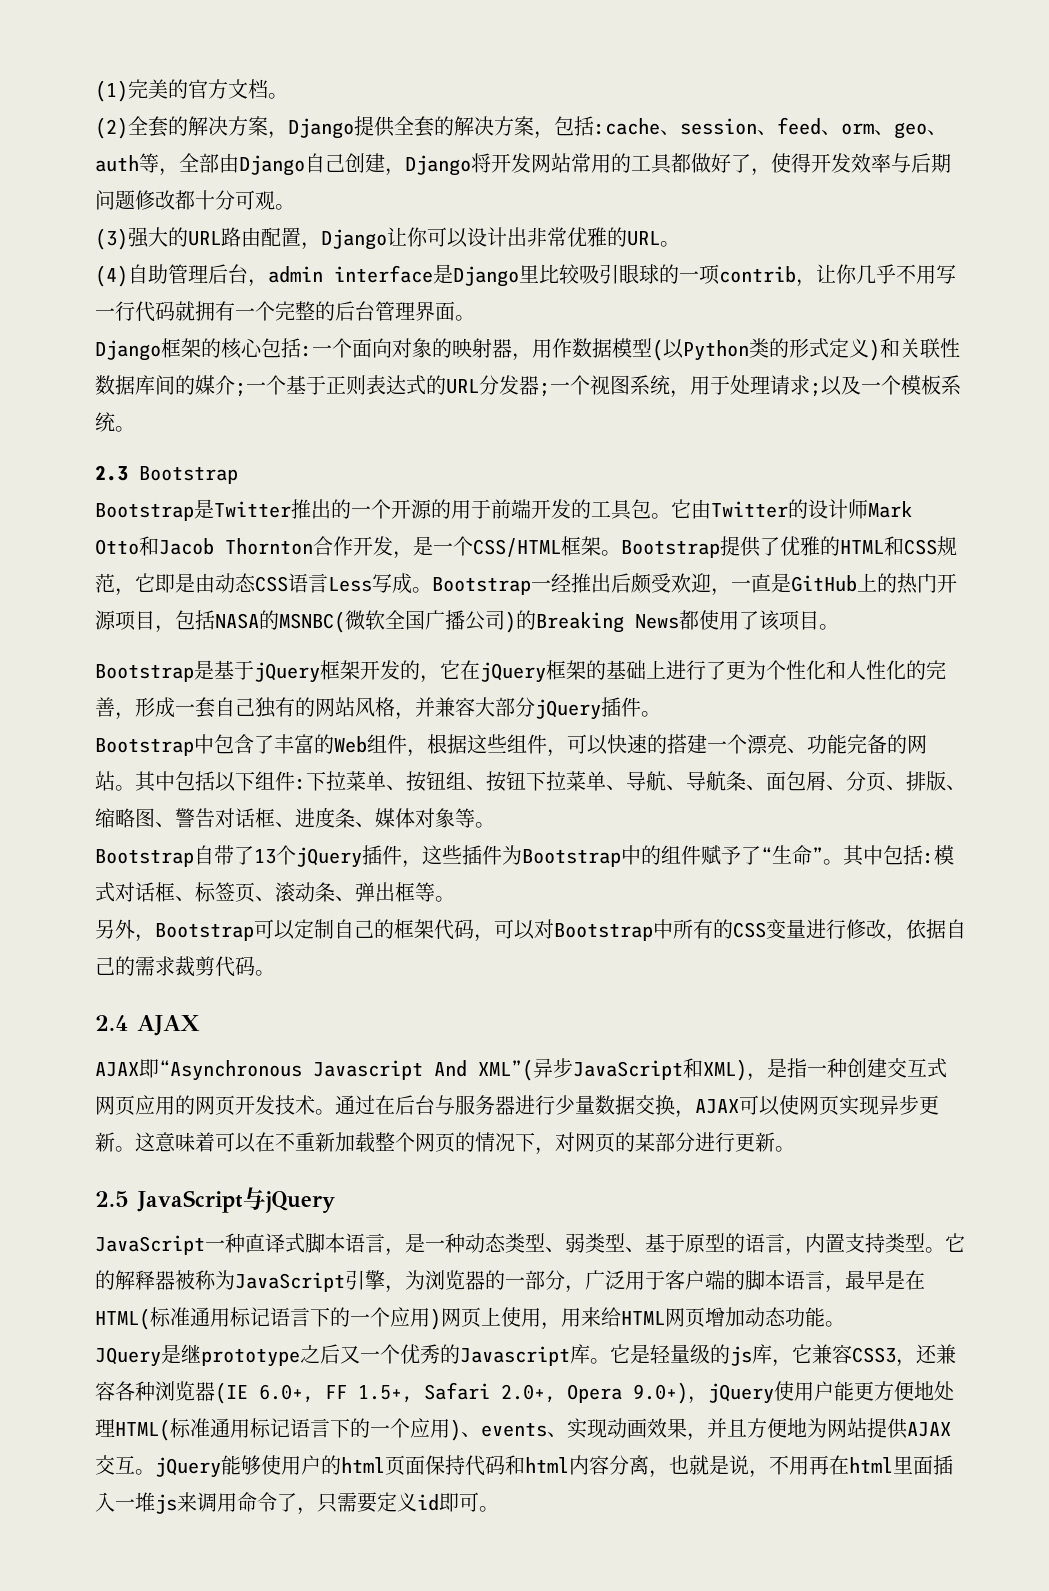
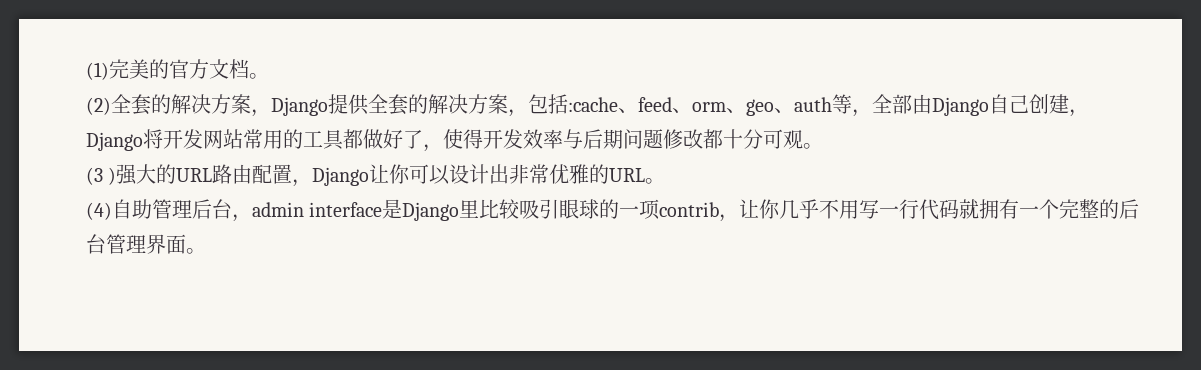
- (2)全套的解决方案，Django提供全套的解决方案，包括:cache、session、feed、orm、geo、auth等，全部由Django自己创建，Django将开发网站常用的工具都做好了，使得开发效率与后期问题修改都十分可观。
+ (2)全套的解决方案，Django提供全套的解决方案，包括:cache、feed、orm、geo、auth等，全部由Django自己创建，Django将开发网站常用的工具都做好了，使得开发效率与后期问题修改都十分可观。
- (3)强大的URL路由配置，Django让你可以设计出非常优雅的URL。
+ (3 )强大的URL路由配置，Django让你可以设计出非常优雅的URL。
- Django框架的核心包括:一个面向对象的映射器，用作数据模型(以Python类的形式定义)和关联性数据库间的媒介;一个基于正则表达式的URL分发器;一个视图系统，用于处理请求;以及一个模板系统。
- 2.3 Bootstrap
- Bootstrap是Twitter推出的一个开源的用于前端开发的工具包。它由Twitter的设计师Mark Otto和Jacob Thornton合作开发，是一个CSS/HTML框架。Bootstrap提供了优雅的HTML和CSS规范，它即是由动态CSS语言Less写成。Bootstrap一经推出后颇受欢迎，一直是GitHub上的热门开源项目，包括NASA的MSNBC(微软全国广播公司)的Breaking News都使用了该项目。
- Bootstrap是基于jQuery框架开发的，它在jQuery框架的基础上进行了更为个性化和人性化的完善，形成一套自己独有的网站风格，并兼容大部分jQuery插件。
- Bootstrap中包含了丰富的Web组件，根据这些组件，可以快速的搭建一个漂亮、功能完备的网站。其中包括以下组件:下拉菜单、按钮组、按钮下拉菜单、导航、导航条、面包屑、分页、排版、缩略图、警告对话框、进度条、媒体对象等。
- Bootstrap自带了13个jQuery插件，这些插件为Bootstrap中的组件赋予了“生命”。其中包括:模式对话框、标签页、滚动条、弹出框等。
- 另外，Bootstrap可以定制自己的框架代码，可以对Bootstrap中所有的CSS变量进行修改，依据自己的需求裁剪代码。
- 2.4 AJAX
- AJAX即“Asynchronous Javascript And XML”(异步JavaScript和XML)，是指一种创建交互式网页应用的网页开发技术。通过在后台与服务器进行少量数据交换，AJAX可以使网页实现异步更新。这意味着可以在不重新加载整个网页的情况下，对网页的某部分进行更新。
- 2.5 JavaScript与jQuery
- JavaScript一种直译式脚本语言，是一种动态类型、弱类型、基于原型的语言，内置支持类型。它的解释器被称为JavaScript引擎，为浏览器的一部分，广泛用于客户端的脚本语言，最早是在HTML(标准通用标记语言下的一个应用)网页上使用，用来给HTML网页增加动态功能。
- JQuery是继prototype之后又一个优秀的Javascript库。它是轻量级的js库，它兼容CSS3，还兼容各种浏览器(IE 6.0+, FF 1.5+, Safari 2.0+, Opera 9.0+)，jQuery使用户能更方便地处理HTML(标准通用标记语言下的一个应用)、events、实现动画效果，并且方便地为网站提供AJAX交互。jQuery能够使用户的html页面保持代码和html内容分离，也就是说，不用再在html里面插入一堆js来调用命令了，只需要定义id即可。

